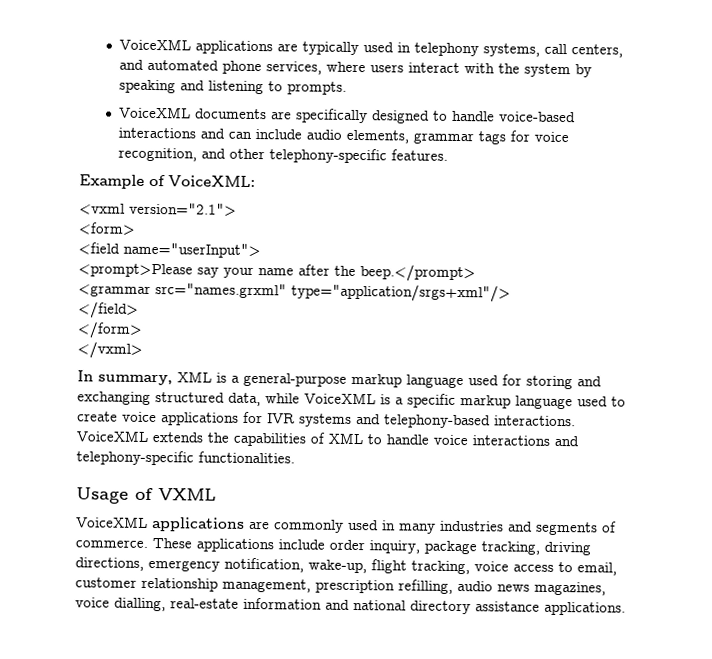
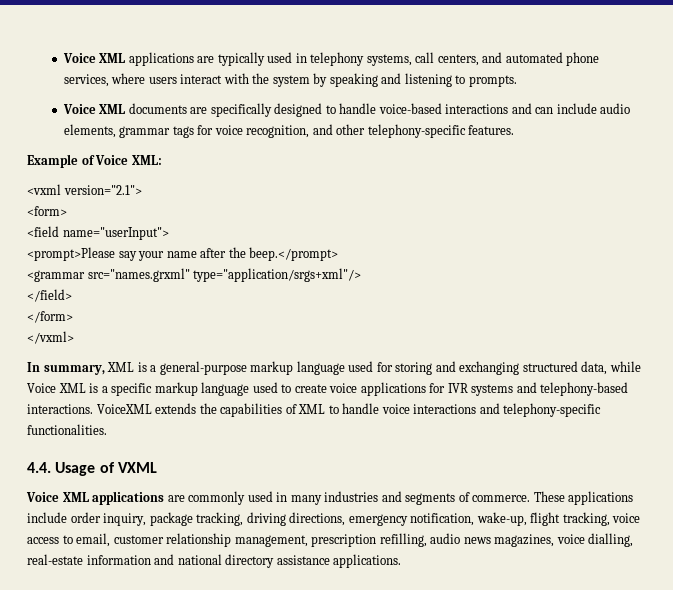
- VoiceXML applications are typically used in telephony systems, call centers, and automated phone services, where users interact with the system by speaking and listening to prompts.
+ Voice XML applications are typically used in telephony systems, call centers, and automated phone services, where users interact with the system by speaking and listening to prompts.
- VoiceXML documents are specifically designed to handle voice-based interactions and can include audio elements, grammar tags for voice recognition, and other telephony-specific features.
+ Voice XML documents are specifically designed to handle voice-based interactions and can include audio elements, grammar tags for voice recognition, and other telephony-specific features.
- Example of VoiceXML:
+ Example of Voice XML:
- In summary, XML is a general-purpose markup language used for storing and exchanging structured data, while VoiceXML is a specific markup language used to create voice applications for IVR systems and telephony-based interactions.
+ In summary, XML is a general-purpose markup language used for storing and exchanging structured data, while Voice XML is a specific markup language used to create voice applications for IVR systems and telephony-based interactions.
- Usage of VXML
+ 4.4. Usage of VXML
- VoiceXML applications are commonly used in many industries and segments of commerce.
+ Voice XML applications are commonly used in many industries and segments of commerce.

